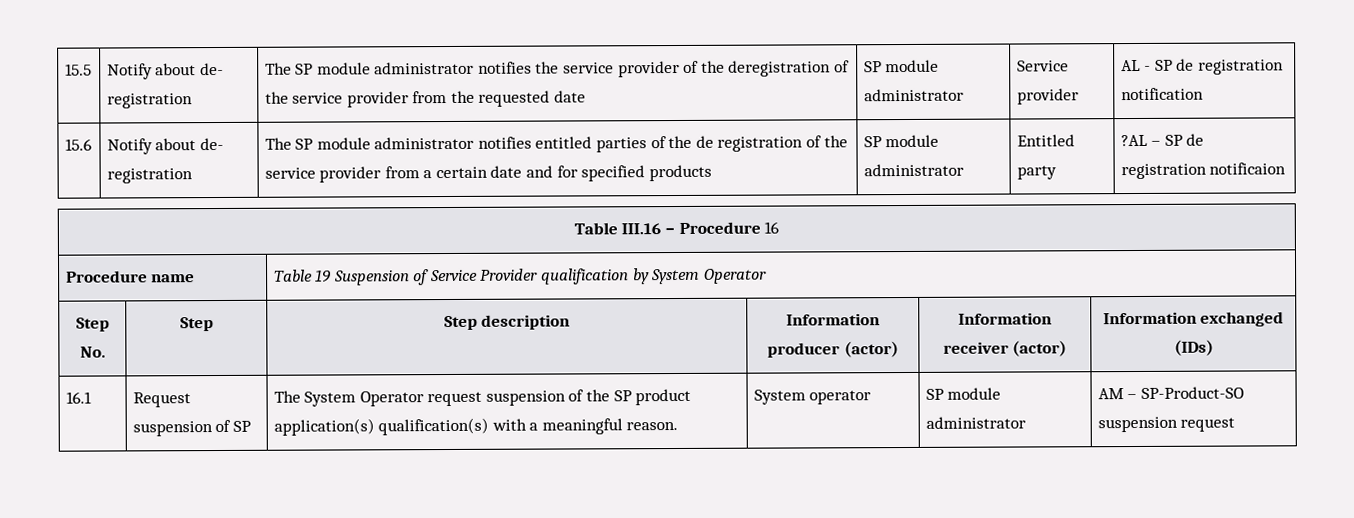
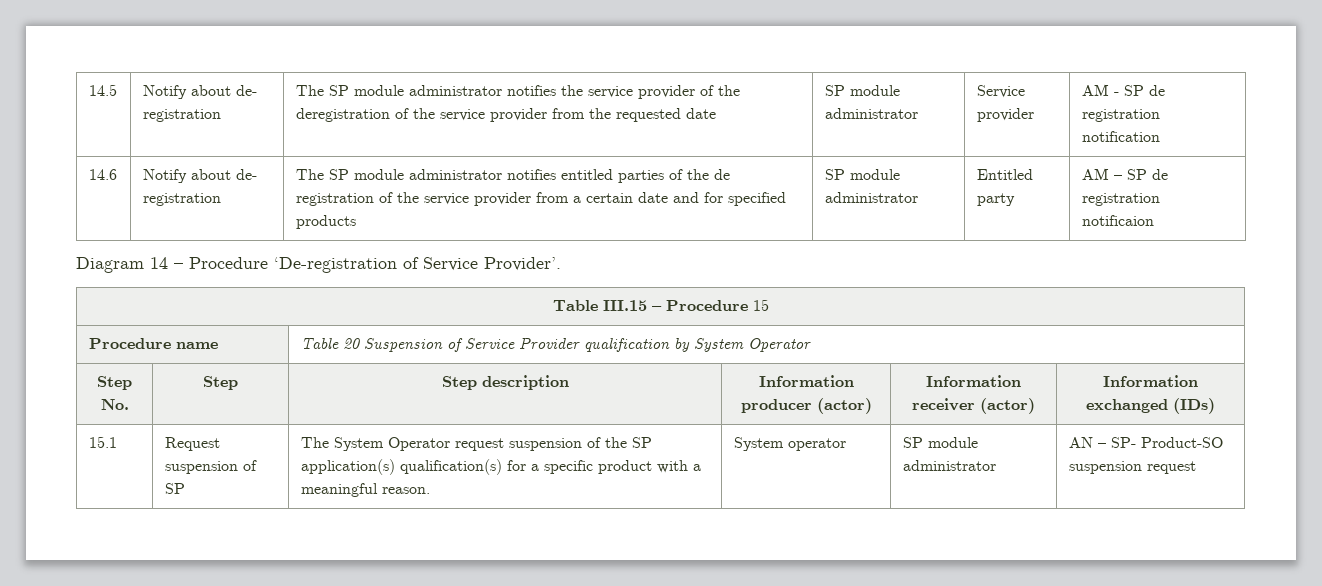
- 15.5 | Notify about de- registration | The SP module administrator notifies the service provider of the deregistration of the service provider from the requested date | SP module administrator | Service provider | AL - SP de registration notification
+ 14.5 | Notify about de- registration | The SP module administrator notifies the service provider of the deregistration of the service provider from the requested date | SP module administrator | Service provider | AM - SP de registration notification
- 15.6 | Notify about de- registration | The SP module administrator notifies entitled parties of the de registration of the service provider from a certain date and for specified products | SP module administrator | Entitled party | ?AL – SP de registration notificaion
+ 14.6 | Notify about de- registration | The SP module administrator notifies entitled parties of the de registration of the service provider from a certain date and for specified products | SP module administrator | Entitled party | AM – SP de registration notificaion
- Table III.16 – Procedure 16
+ Diagram 14 – Procedure ‘De-registration of Service Provider’.
+ Table III.15 – Procedure 15
- Procedure name | Table 19 Suspension of Service Provider qualification by System Operator
+ Procedure name | Table 20 Suspension of Service Provider qualification by System Operator
- 16.1 | Request suspension of SP | The System Operator request suspension of the SP product application(s) qualification(s) with a meaningful reason. | System operator | SP module administrator | AM – SP-Product-SO suspension request
+ 15.1 | Request suspension of SP | The System Operator request suspension of the SP application(s) qualification(s) for a specific product with a meaningful reason. | System operator | SP module administrator | AN – SP- Product-SO suspension request

